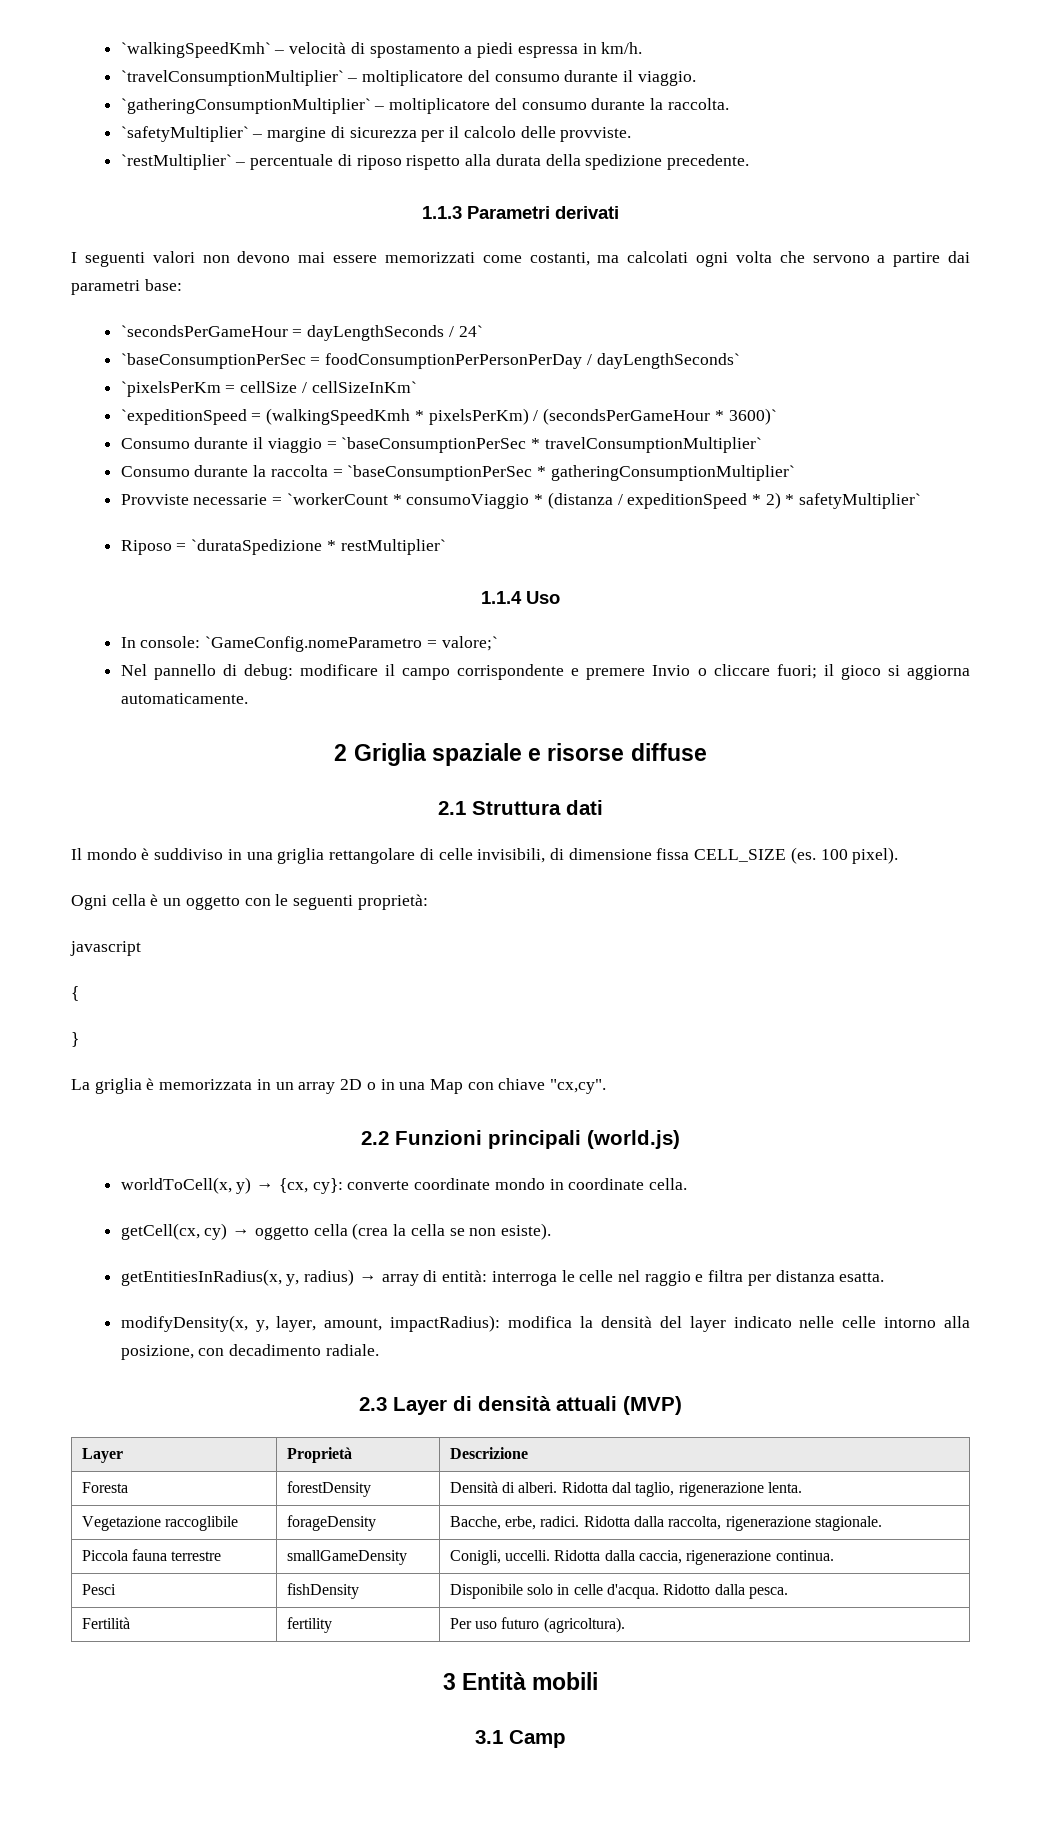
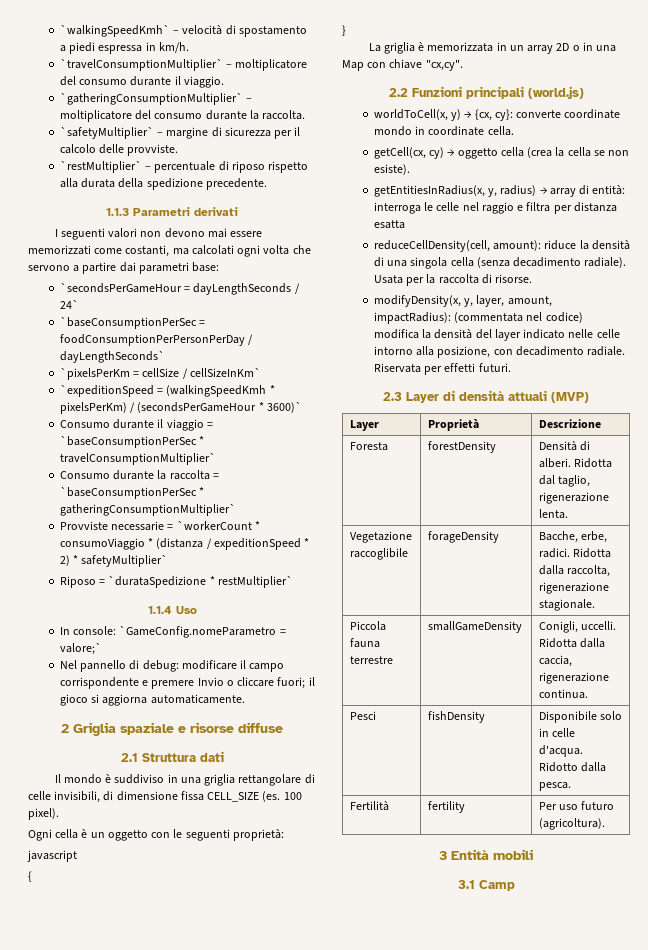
- getEntitiesInRadius(x, y, radius) → array di entità: interroga le celle nel raggio e filtra per distanza esatta.
+ getEntitiesInRadius(x, y, radius) → array di entità: interroga le celle nel raggio e filtra per distanza esatta
+ reduceCellDensity(cell, amount): riduce la densità di una singola cella (senza decadimento radiale). Usata per la raccolta di risorse.
- modifyDensity(x, y, layer, amount, impactRadius): modifica la densità del layer indicato nelle celle intorno alla posizione, con decadimento radiale.
+ modifyDensity(x, y, layer, amount, impactRadius): (commentata nel codice) modifica la densità del layer indicato nelle celle intorno alla posizione, con decadimento radiale. Riservata per effetti futuri.

